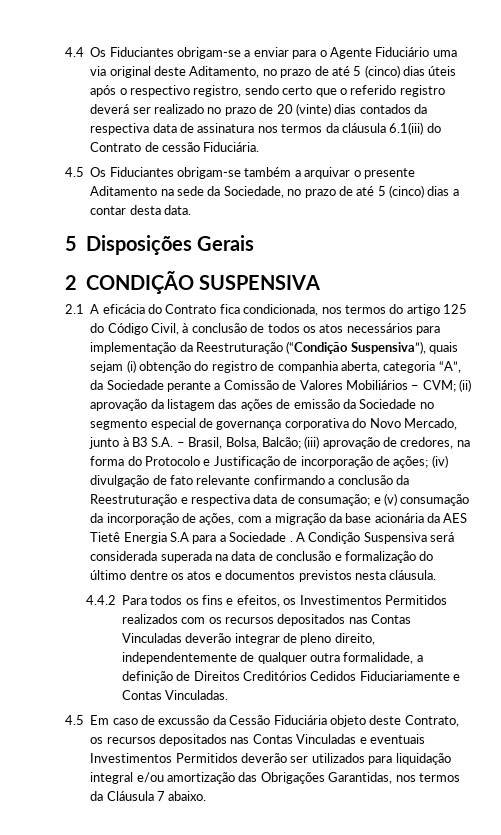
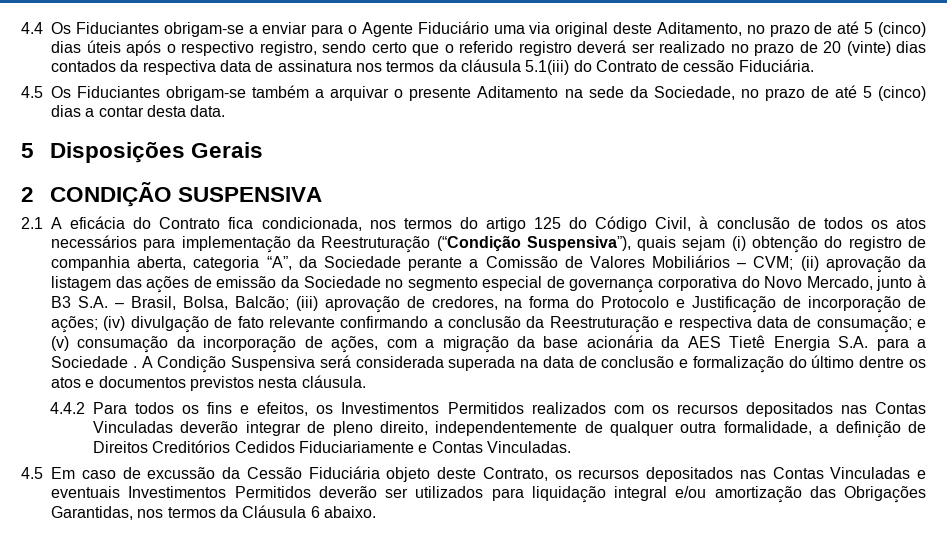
- 4.4 Os Fiduciantes obrigam-se a enviar para o Agente Fiduciário uma via original deste Aditamento, no prazo de até 5 (cinco) dias úteis após o respectivo registro, sendo certo que o referido registro deverá ser realizado no prazo de 20 (vinte) dias contados da respectiva data de assinatura nos termos da cláusula 6.1(iii) do Contrato de cessão Fiduciária.
+ 4.4 Os Fiduciantes obrigam-se a enviar para o Agente Fiduciário uma via original deste Aditamento, no prazo de até 5 (cinco) dias úteis após o respectivo registro, sendo certo que o referido registro deverá ser realizado no prazo de 20 (vinte) dias contados da respectiva data de assinatura nos termos da cláusula 5.1(iii) do Contrato de cessão Fiduciária.
- e (v) consumação da incorporação de ações, com a migração da base acionária da AES Tietê Energia S.A para a Sociedade .
+ e (v) consumação da incorporação de ações, com a migração da base acionária da AES Tietê Energia S.A. para a Sociedade .
- 4.5 Em caso de excussão da Cessão Fiduciária objeto deste Contrato, os recursos depositados nas Contas Vinculadas e eventuais Investimentos Permitidos deverão ser utilizados para liquidação integral e/ou amortização das Obrigações Garantidas, nos termos da Cláusula 7 abaixo.
+ 4.5 Em caso de excussão da Cessão Fiduciária objeto deste Contrato, os recursos depositados nas Contas Vinculadas e eventuais Investimentos Permitidos deverão ser utilizados para liquidação integral e/ou amortização das Obrigações Garantidas, nos termos da Cláusula 6 abaixo.

